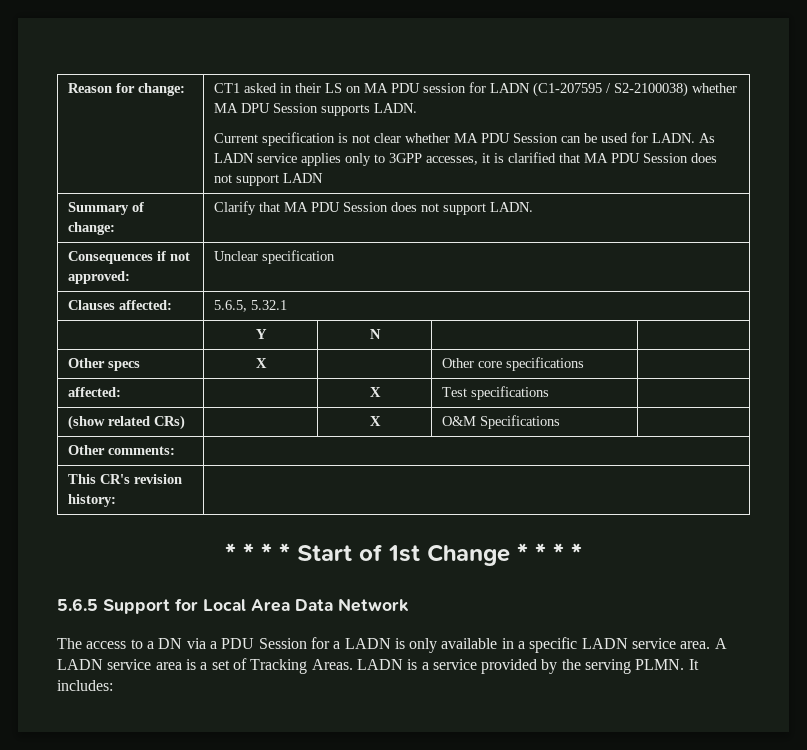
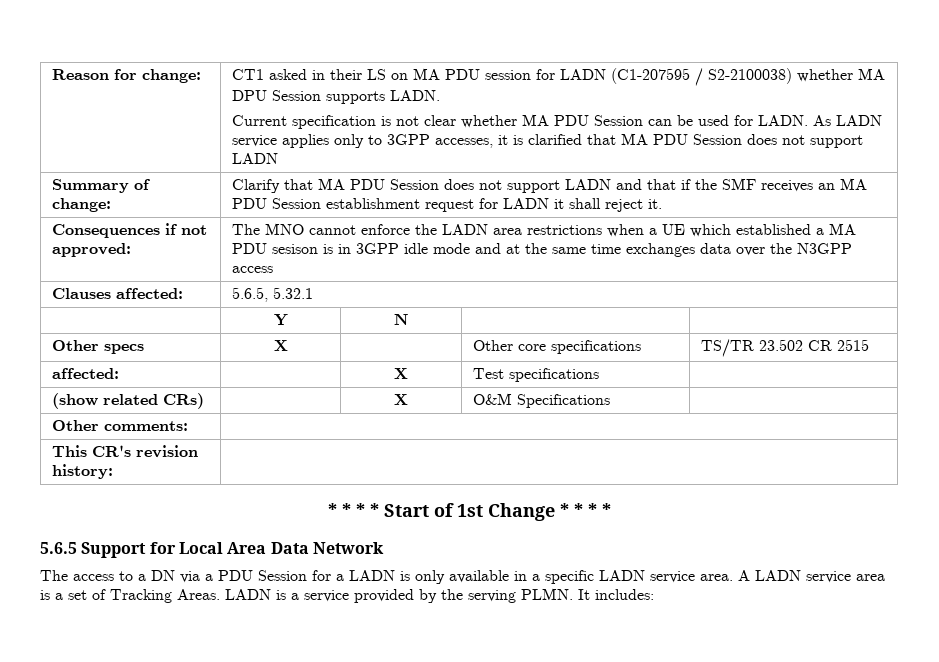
- Summary of change: | Clarify that MA PDU Session does not support LADN.
- Consequences if not approved: | Unclear specification
+ Summary of change: | Clarify that MA PDU Session does not support LADN and that if the SMF receives an MA PDU Session establishment request for LADN it shall reject it.
+ Consequences if not approved: | The MNO cannot enforce the LADN area restrictions when a UE which established a MA PDU sesison is in 3GPP idle mode and at the same time exchanges data over the N3GPP access
- Other specs | X | | Other core specifications |
+ Other specs | X | | Other core specifications | TS/TR 23.502 CR 2515

